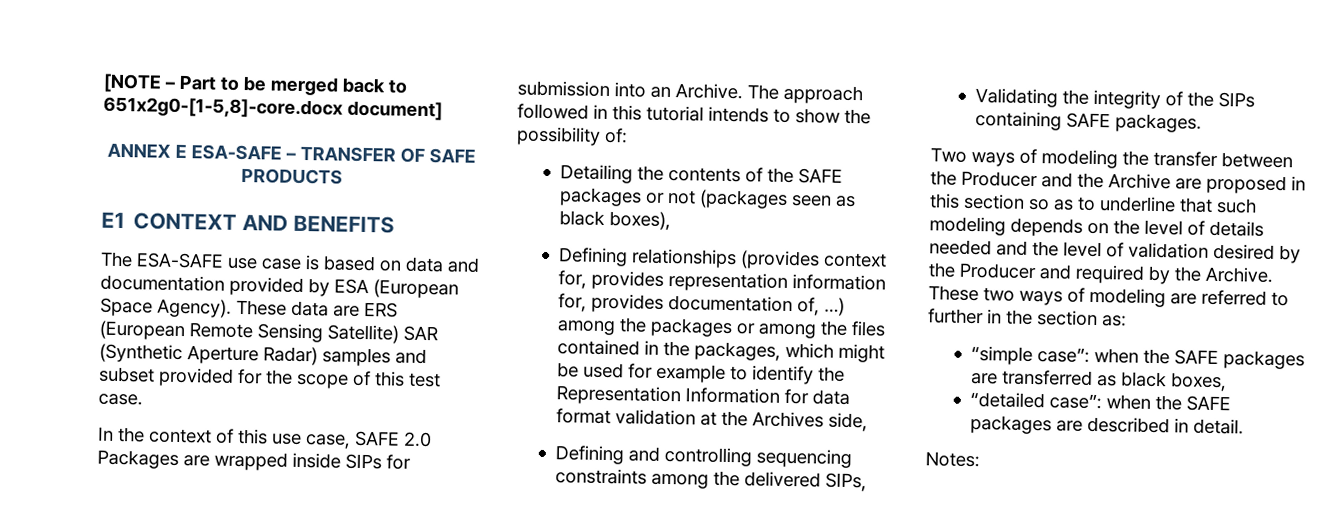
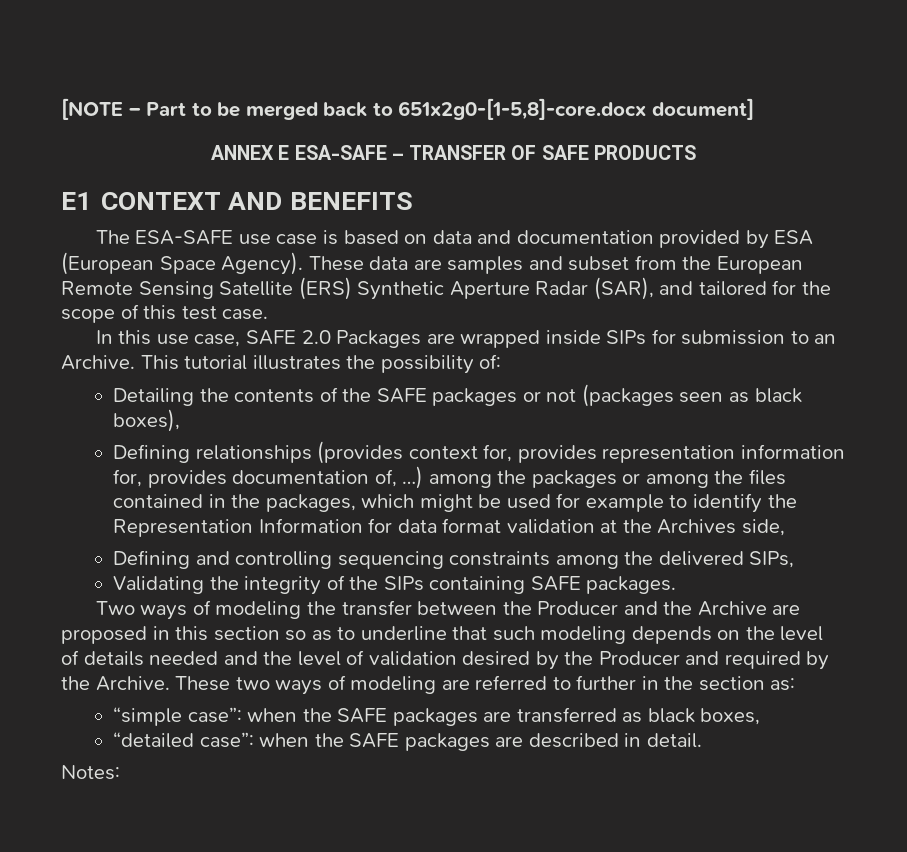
- These data are ERS (European Remote Sensing Satellite) SAR (Synthetic Aperture Radar) samples and subset provided for the scope of this test case.
+ These data are samples and subset from the European Remote Sensing Satellite (ERS) Synthetic Aperture Radar (SAR), and tailored for the scope of this test case.
- In the context of this use case, SAFE 2.0 Packages are wrapped inside SIPs for submission into an Archive.
+ In this use case, SAFE 2.0 Packages are wrapped inside SIPs for submission to an Archive.
- The approach followed in this tutorial intends to show the possibility of:
+ This tutorial illustrates the possibility of:

